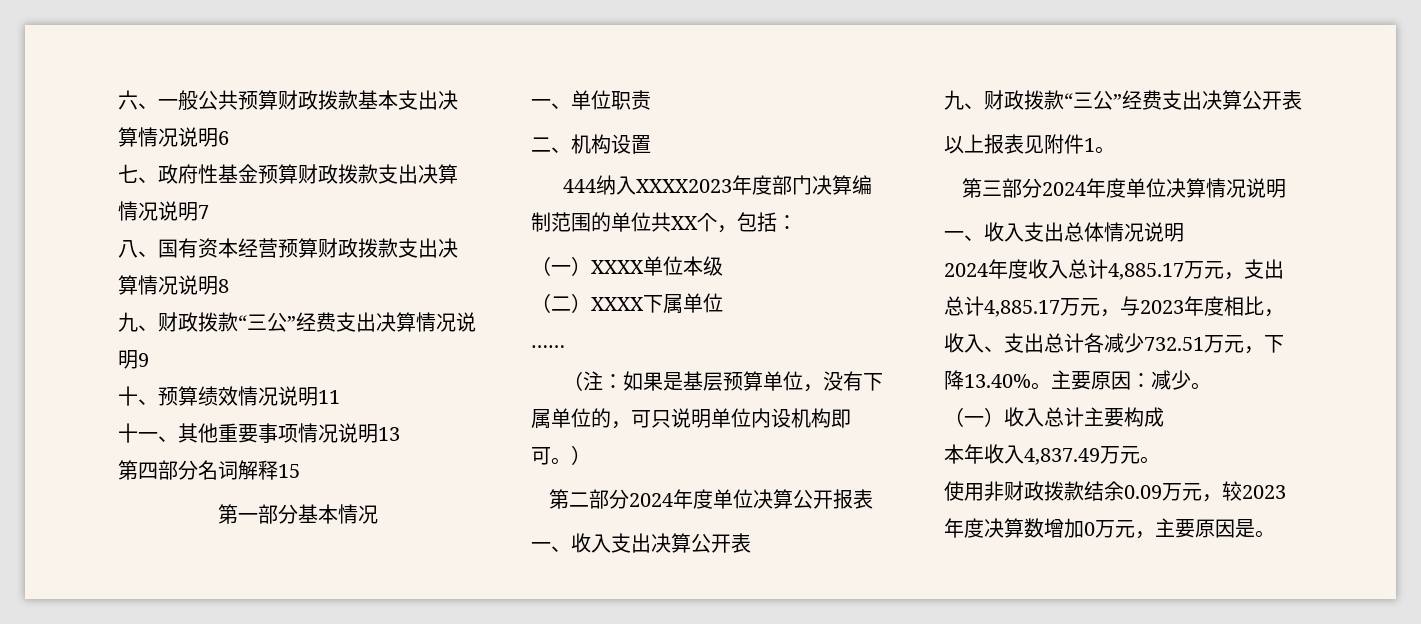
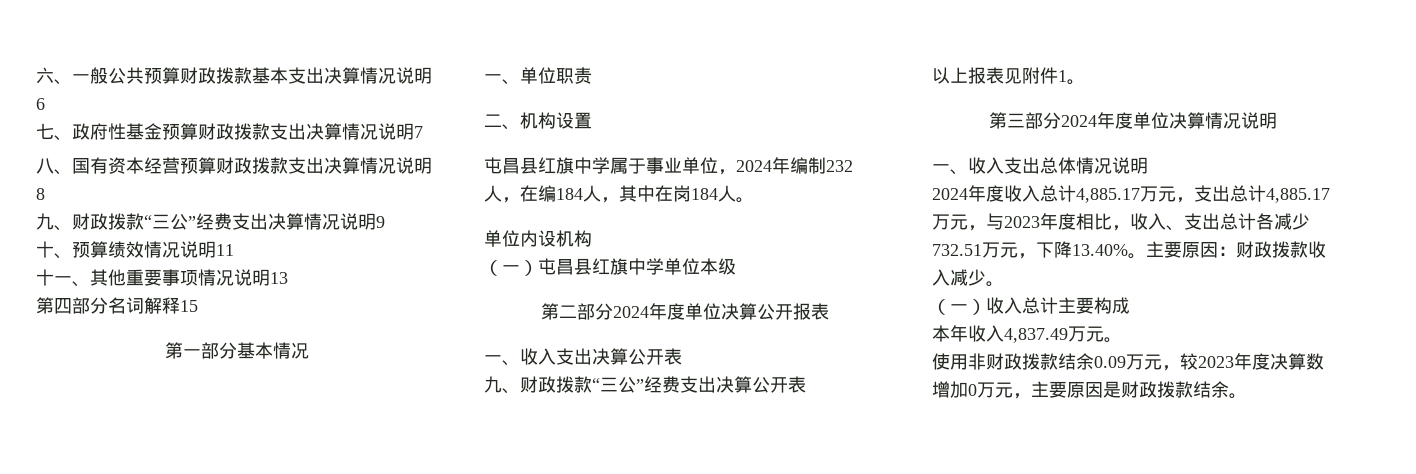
- 444纳入XXXX2023年度部门决算编制范围的单位共XX个，包括：
- （一）XXXX单位本级
- （二）XXXX下属单位
- ……
- （注：如果是基层预算单位，没有下属单位的，可只说明单位内设机构即可。）
+ 屯昌县红旗中学属于事业单位，2024年编制232人，在编184人，其中在岗184人。
+ 单位内设机构
+ （一）屯昌县红旗中学单位本级
- 主要原因：减少。
+ 主要原因：财政拨款收入减少。
- 使用非财政拨款结余0.09万元，较2023年度决算数增加0万元，主要原因是。
+ 使用非财政拨款结余0.09万元，较2023年度决算数增加0万元，主要原因是财政拨款结余。

